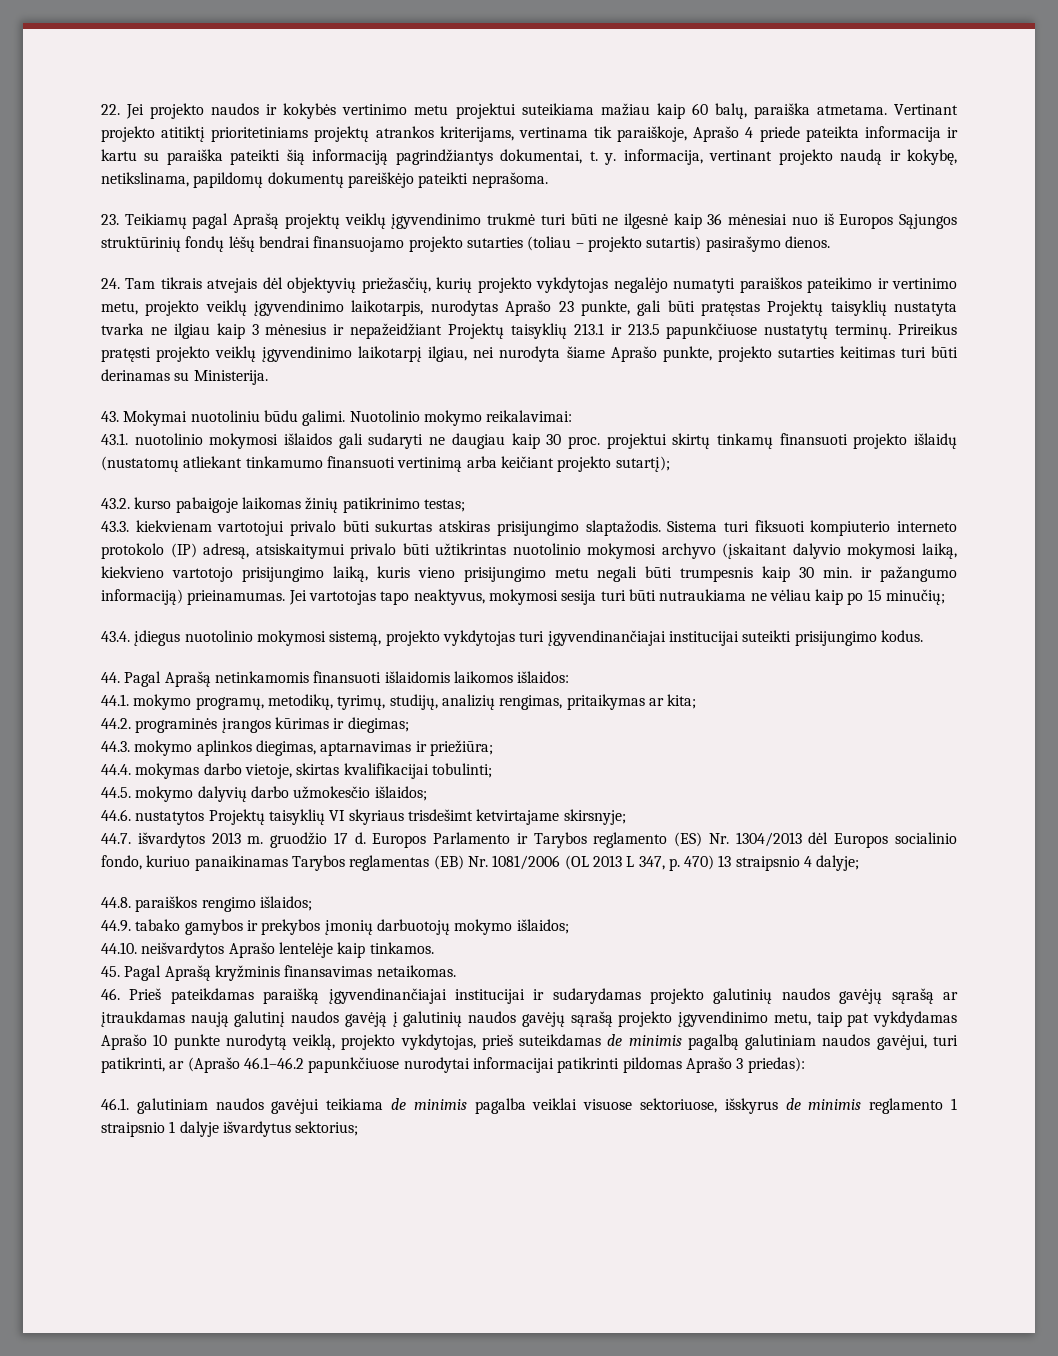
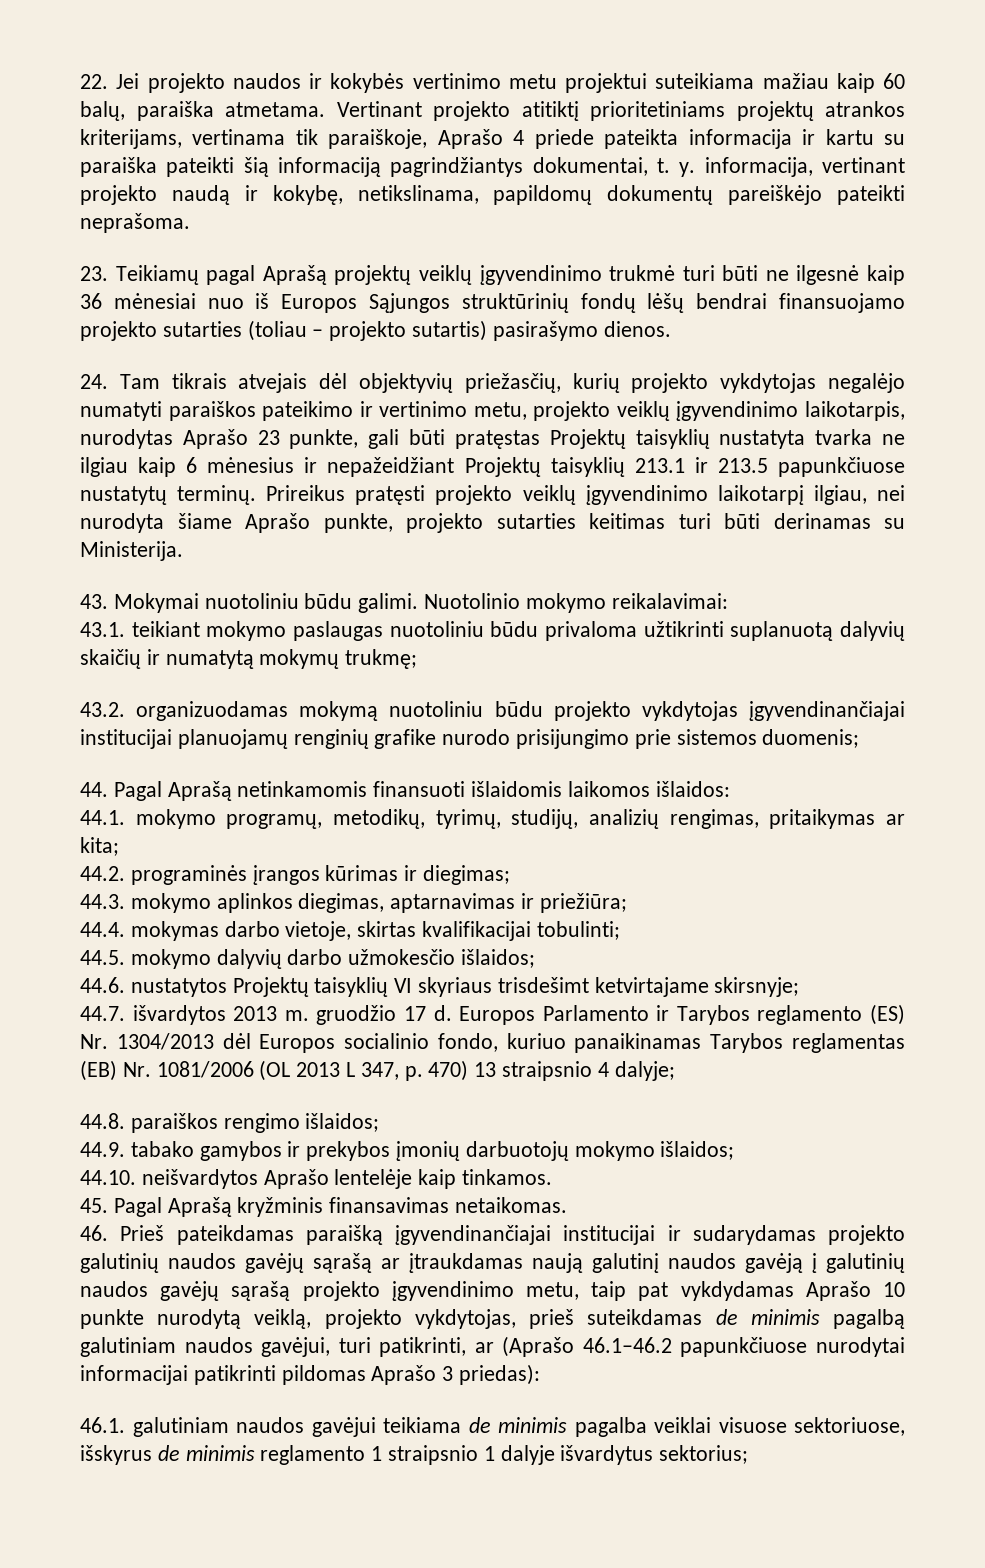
- 24. Tam tikrais atvejais dėl objektyvių priežasčių, kurių projekto vykdytojas negalėjo numatyti paraiškos pateikimo ir vertinimo metu, projekto veiklų įgyvendinimo laikotarpis, nurodytas Aprašo 23 punkte, gali būti pratęstas Projektų taisyklių nustatyta tvarka ne ilgiau kaip 3 mėnesius ir nepažeidžiant Projektų taisyklių 213.1 ir 213.5 papunkčiuose nustatytų terminų.
+ 24. Tam tikrais atvejais dėl objektyvių priežasčių, kurių projekto vykdytojas negalėjo numatyti paraiškos pateikimo ir vertinimo metu, projekto veiklų įgyvendinimo laikotarpis, nurodytas Aprašo 23 punkte, gali būti pratęstas Projektų taisyklių nustatyta tvarka ne ilgiau kaip 6 mėnesius ir nepažeidžiant Projektų taisyklių 213.1 ir 213.5 papunkčiuose nustatytų terminų.
- 43.1. nuotolinio mokymosi išlaidos gali sudaryti ne daugiau kaip 30 proc. projektui skirtų tinkamų finansuoti projekto išlaidų (nustatomų atliekant tinkamumo finansuoti vertinimą arba keičiant projekto sutartį);
- 43.2. kurso pabaigoje laikomas žinių patikrinimo testas;
- 43.3. kiekvienam vartotojui privalo būti sukurtas atskiras prisijungimo slaptažodis. Sistema turi fiksuoti kompiuterio interneto protokolo (IP) adresą, atsiskaitymui privalo būti užtikrintas nuotolinio mokymosi archyvo (įskaitant dalyvio mokymosi laiką, kiekvieno vartotojo prisijungimo laiką, kuris vieno prisijungimo metu negali būti trumpesnis kaip 30 min. ir pažangumo informaciją) prieinamumas. Jei vartotojas tapo neaktyvus, mokymosi sesija turi būti nutraukiama ne vėliau kaip po 15 minučių;
- 43.4. įdiegus nuotolinio mokymosi sistemą, projekto vykdytojas turi įgyvendinančiajai institucijai suteikti prisijungimo kodus.
+ 43.1. teikiant mokymo paslaugas nuotoliniu būdu privaloma užtikrinti suplanuotą dalyvių skaičių ir numatytą mokymų trukmę;
+ 43.2. organizuodamas mokymą nuotoliniu būdu projekto vykdytojas įgyvendinančiajai institucijai planuojamų renginių grafike nurodo prisijungimo prie sistemos duomenis;

